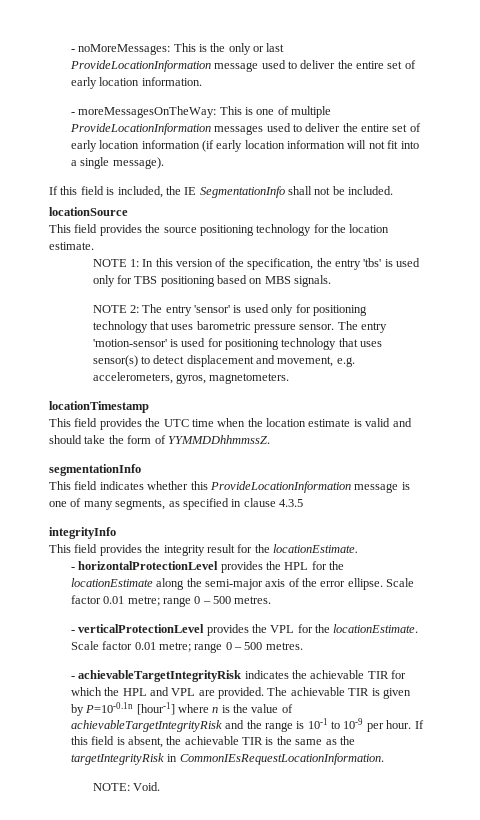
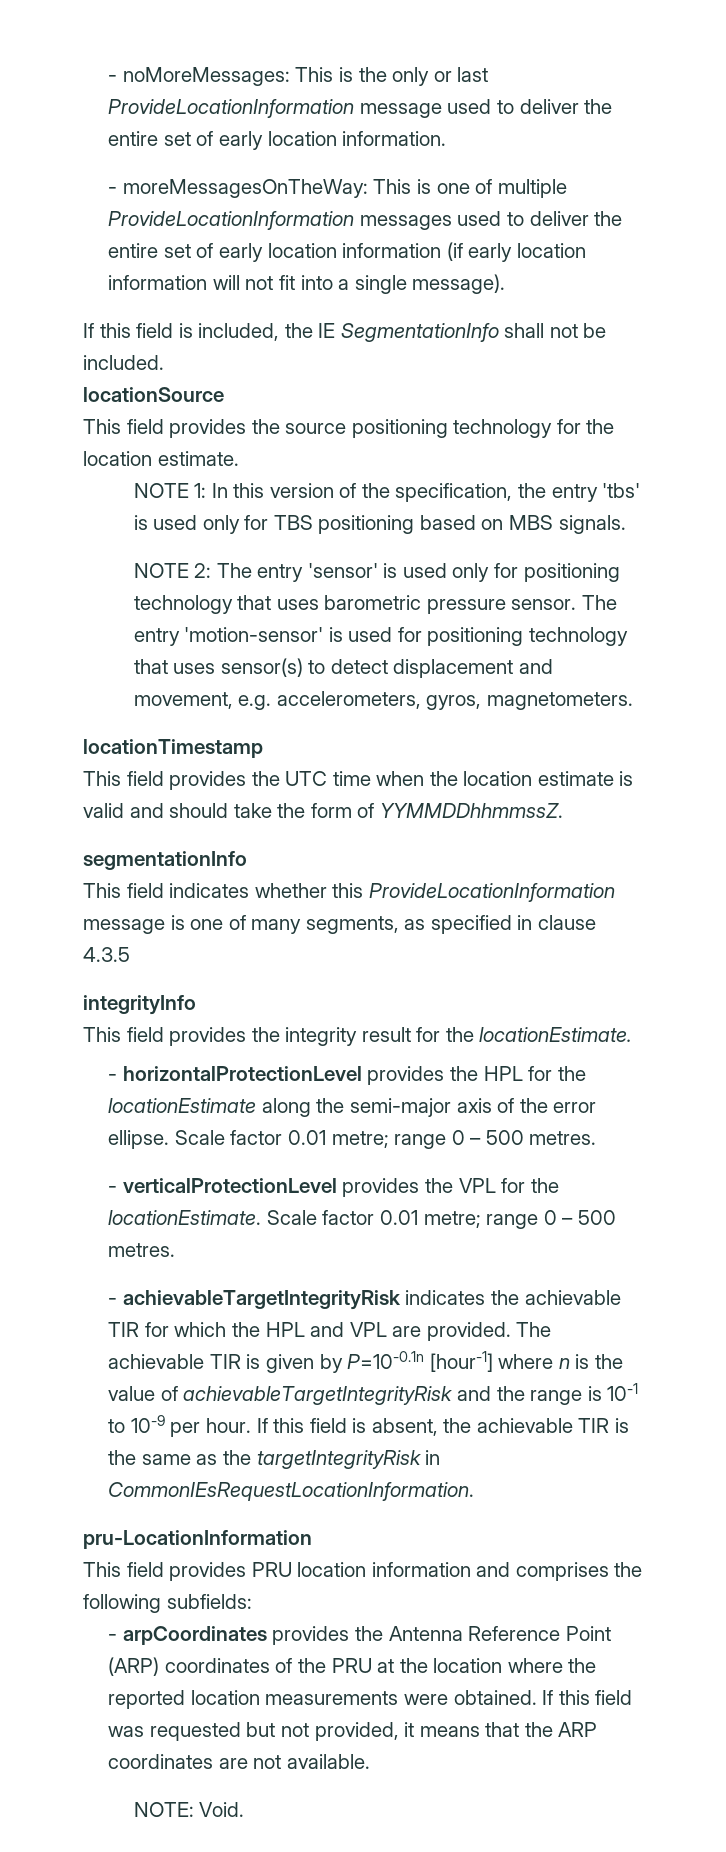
+ pru-LocationInformation
+ This field provides PRU location information and comprises the following subfields:
+ - arpCoordinates provides the Antenna Reference Point (ARP) coordinates of the PRU at the location where the reported location measurements were obtained. If this field was requested but not provided, it means that the ARP coordinates are not available.

